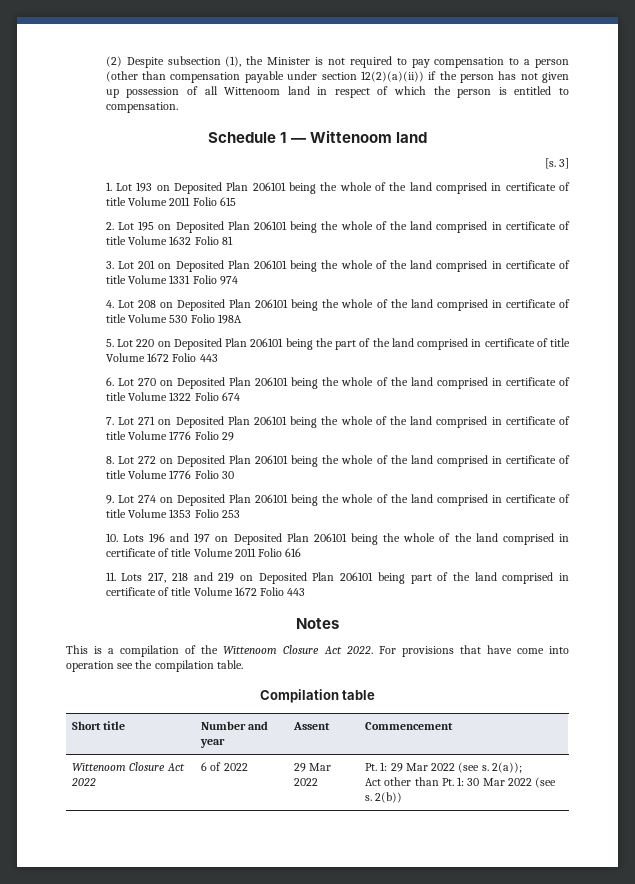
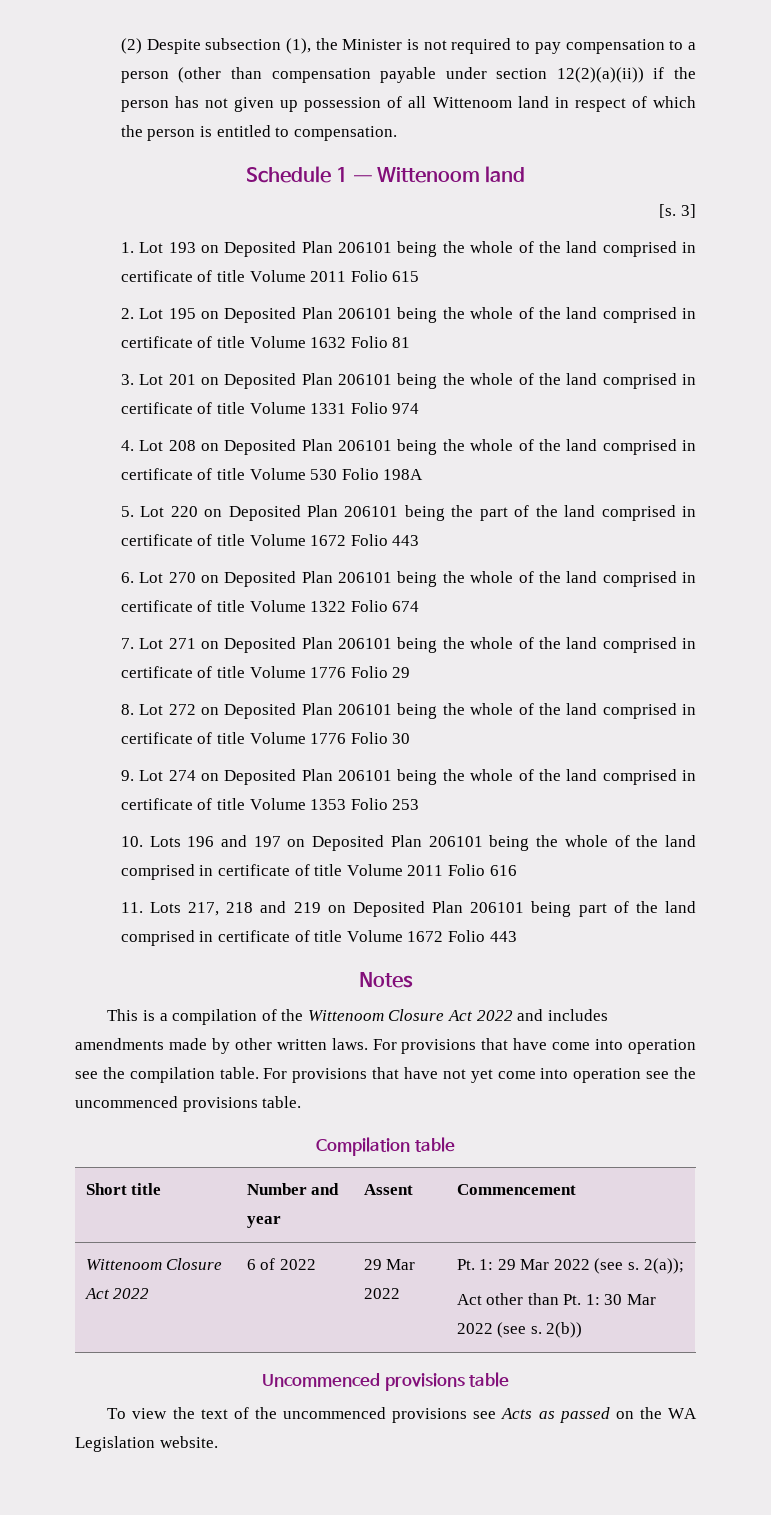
- This is a compilation of the Wittenoom Closure Act 2022.
+ This is a compilation of the Wittenoom Closure Act 2022 and includes amendments made by other written laws.
+ For provisions that have not yet come into operation see the uncommenced provisions table.
+ Uncommenced provisions table
+ To view the text of the uncommenced provisions see Acts as passed on the WA Legislation website.

